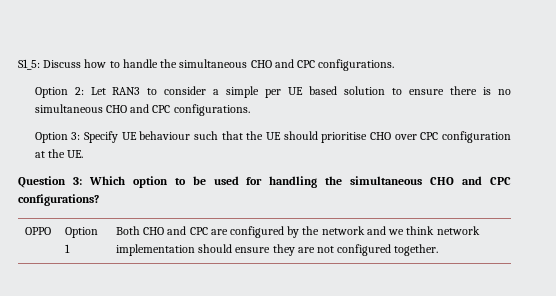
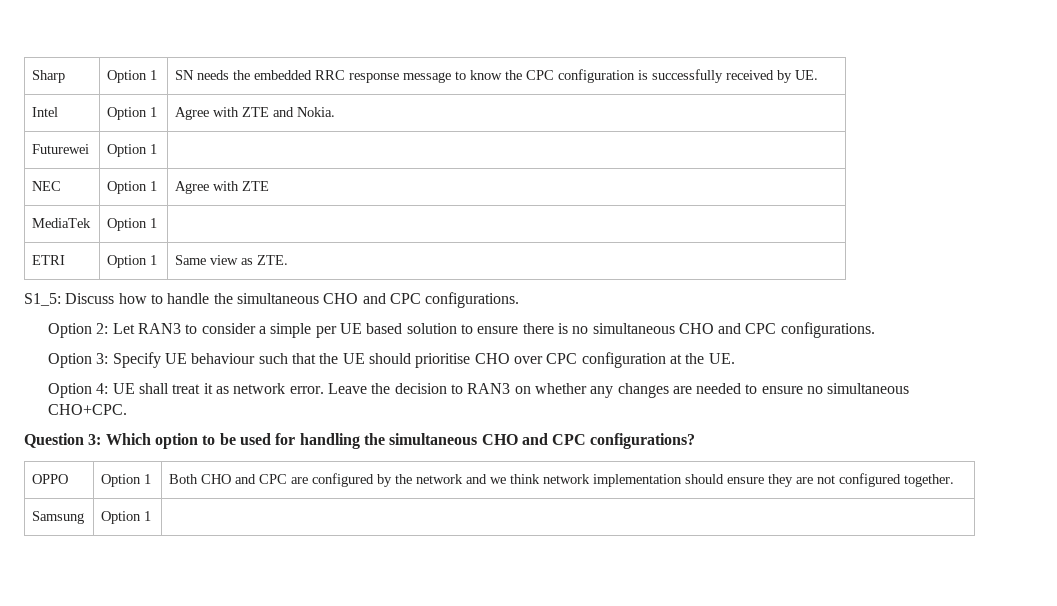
+ Sharp | Option 1 | SN needs the embedded RRC response message to know the CPC configuration is successfully received by UE.
+ Intel | Option 1 | Agree with ZTE and Nokia.
+ Futurewei | Option 1 |
+ NEC | Option 1 | Agree with ZTE
+ MediaTek | Option 1 |
+ ETRI | Option 1 | Same view as ZTE.
+ Option 4: UE shall treat it as network error. Leave the decision to RAN3 on whether any changes are needed to ensure no simultaneous CHO+CPC.
+ Samsung | Option 1 |

